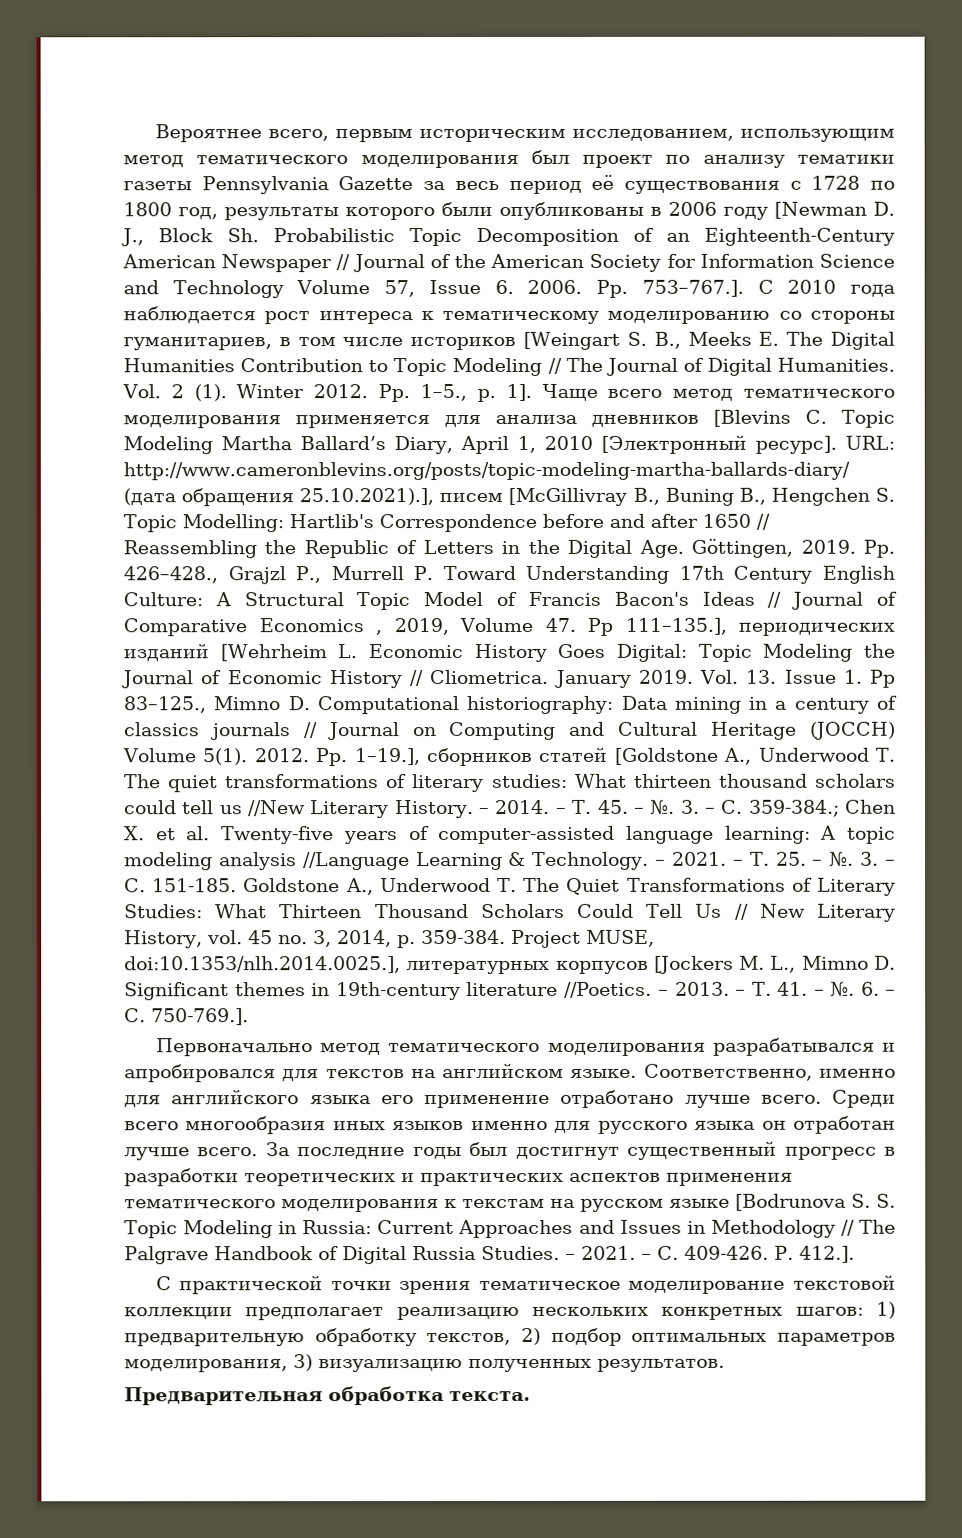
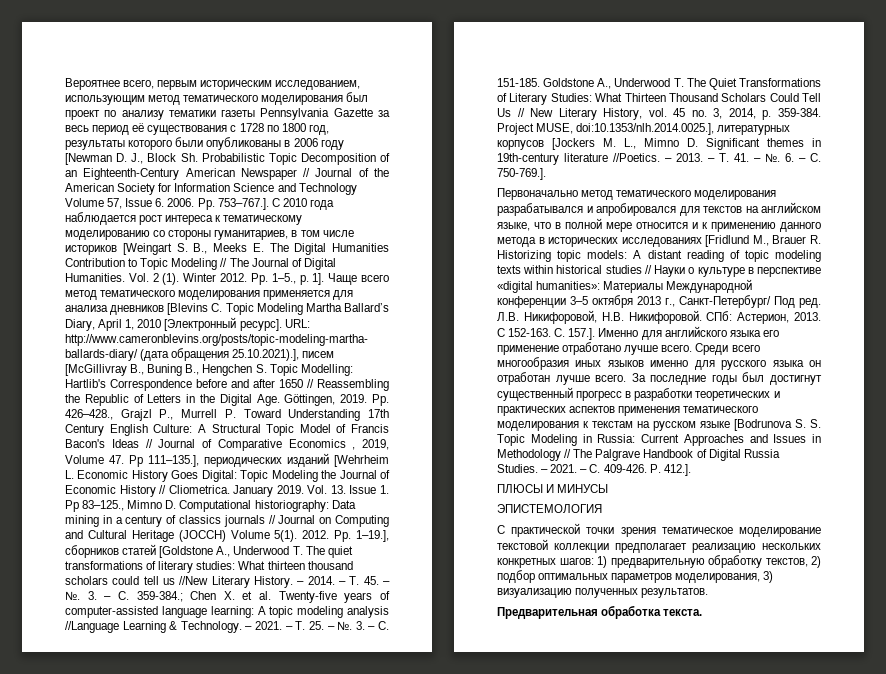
- Первоначально метод тематического моделирования разрабатывался и апробировался для текстов на английском языке. Соответственно, именно для английского языка его применение отработано лучше всего.
+ Первоначально метод тематического моделирования разрабатывался и апробировался для текстов на английском языке, что в полной мере относится и к применению данного метода в исторических исследованиях [Fridlund M., Brauer R. Historizing topic models: A distant reading of topic modeling texts within historical studies // Науки о культуре в перспективе «digital humanities»: Материалы Международной конференции 3–5 октября 2013 г., Санкт-Петербург/ Под ред. Л.В. Никифоровой, Н.В. Никифоровой. СПб: Астерион, 2013. С 152-163. С. 157.]. Именно для английского языка его применение отработано лучше всего.
+ ПЛЮСЫ И МИНУСЫ
+ ЭПИСТЕМОЛОГИЯ

